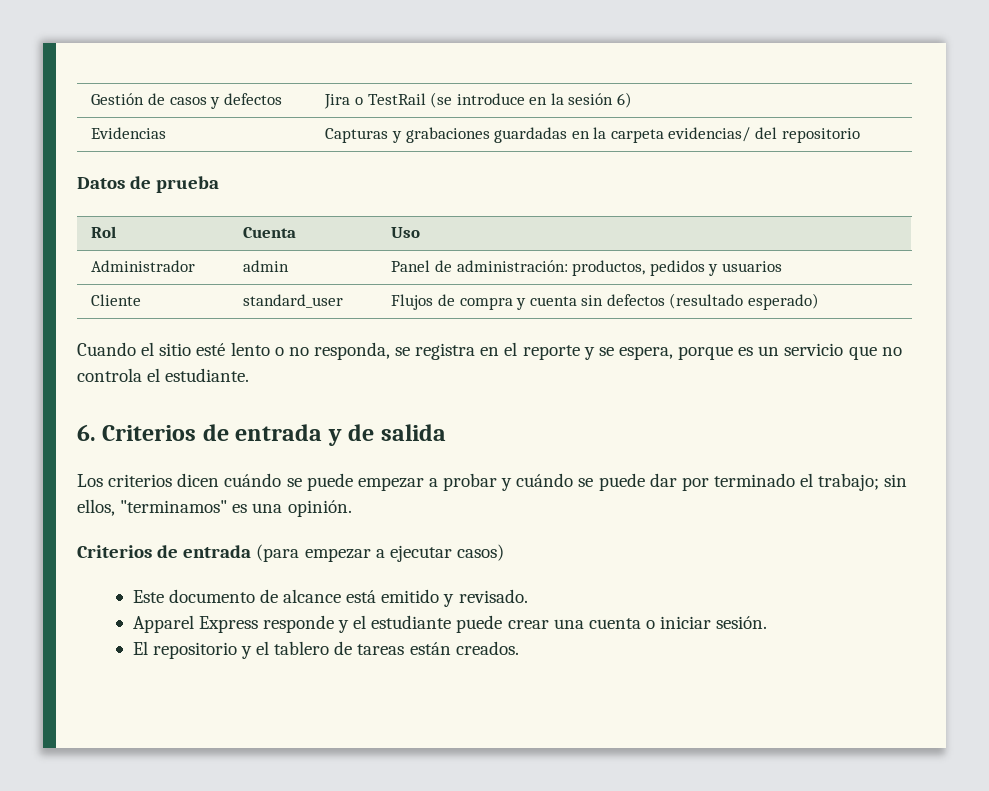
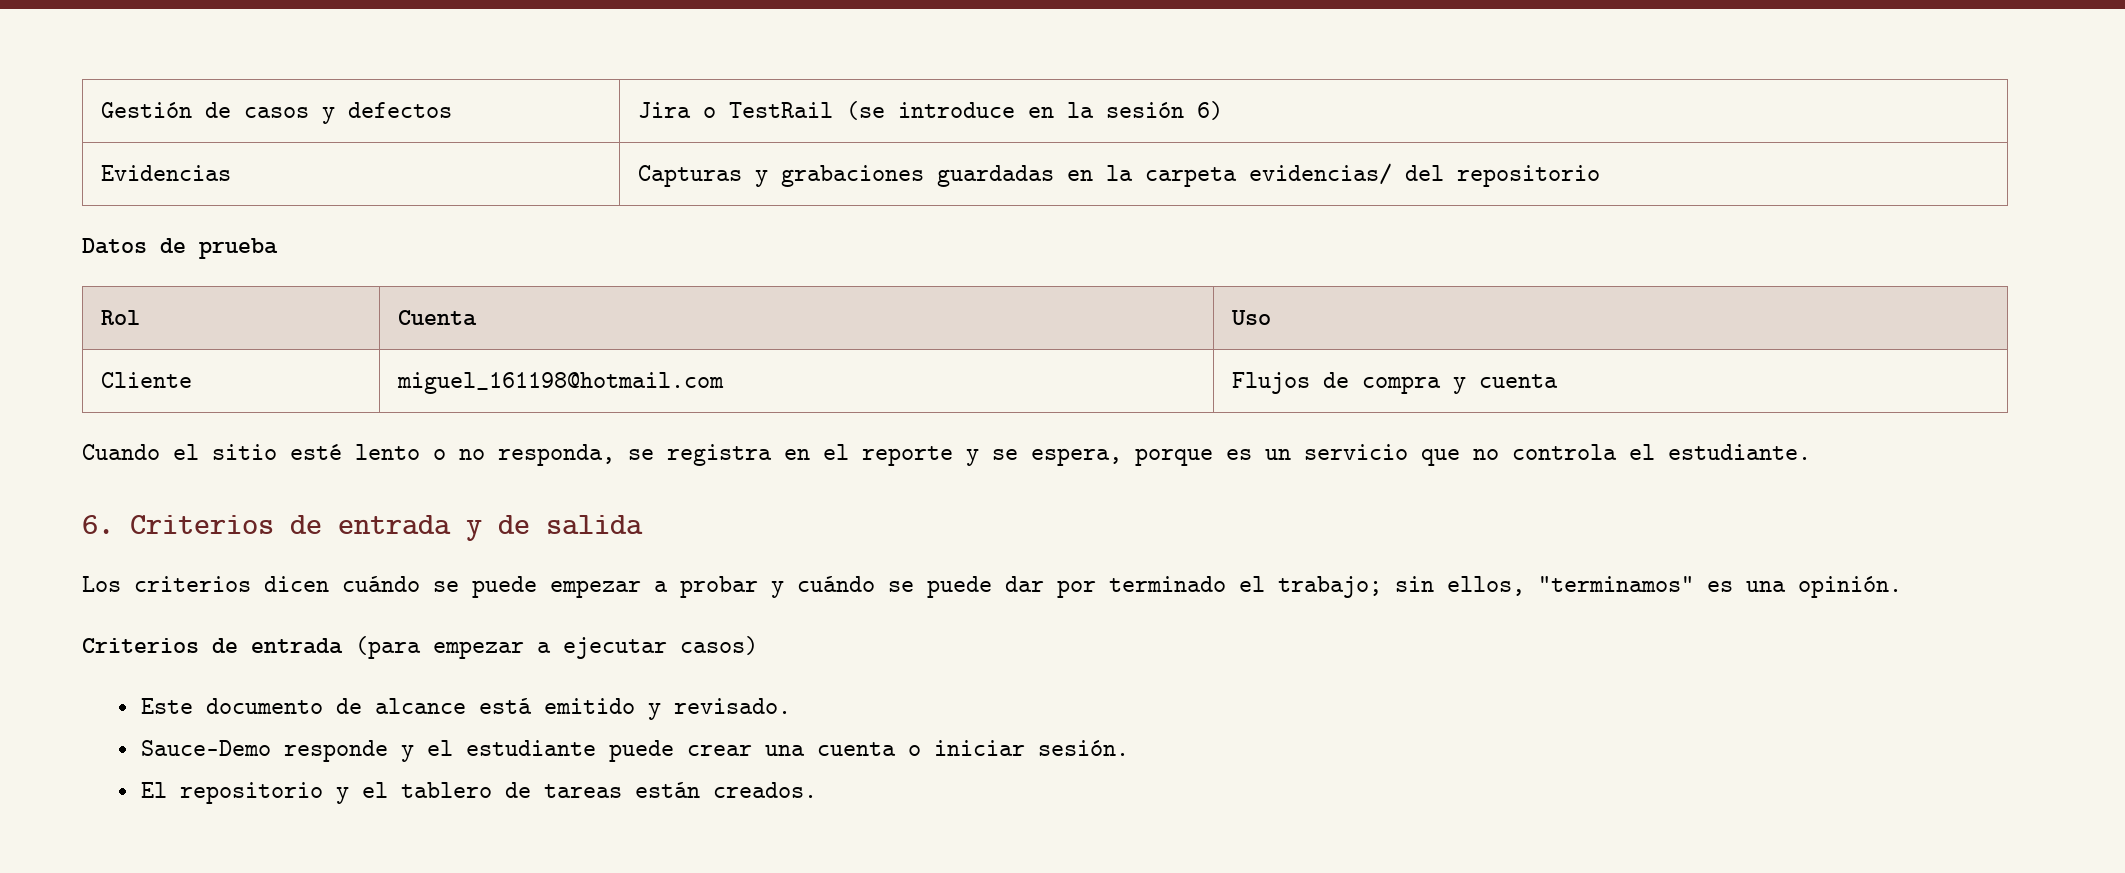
- Administrador | admin | Panel de administración: productos, pedidos y usuarios
- Cliente | standard_user | Flujos de compra y cuenta sin defectos (resultado esperado)
+ Cliente | miguel_161198@hotmail.com | Flujos de compra y cuenta
- Apparel Express responde y el estudiante puede crear una cuenta o iniciar sesión.
+ Sauce-Demo responde y el estudiante puede crear una cuenta o iniciar sesión.

